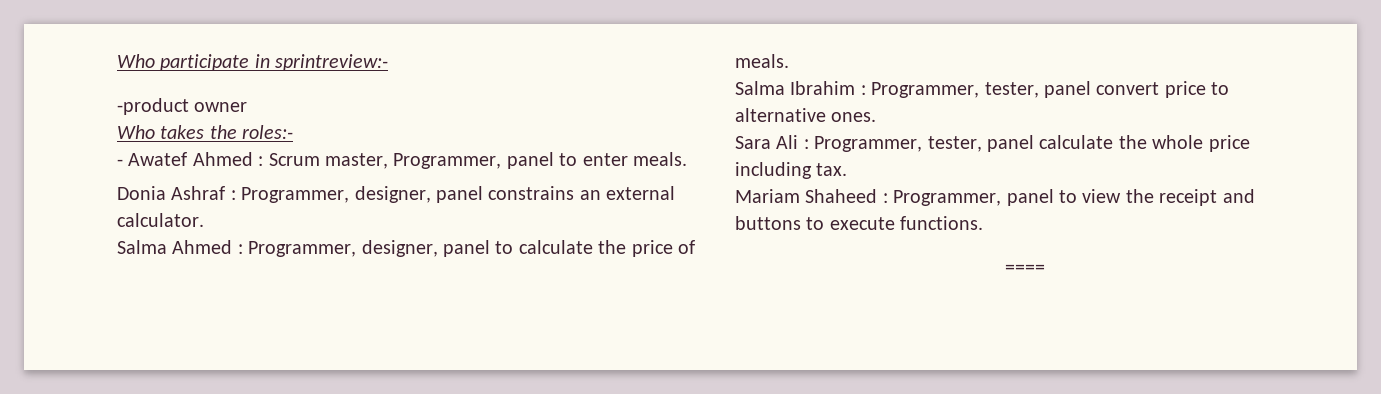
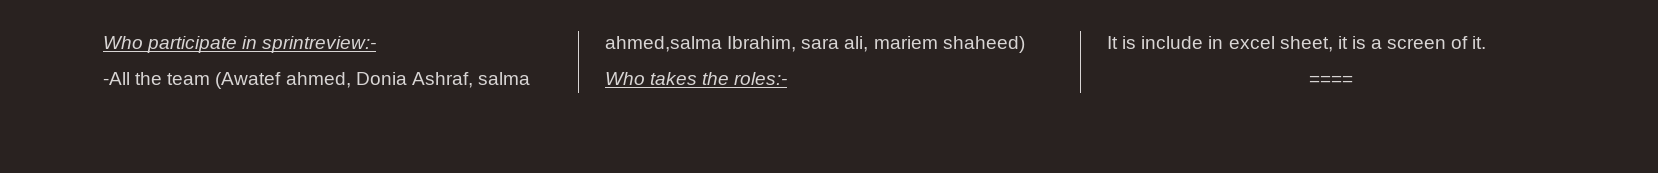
- -product owner
+ -All the team (Awatef ahmed, Donia Ashraf, salma ahmed,salma Ibrahim, sara ali, mariem shaheed)
  Who takes the roles:-
- - Awatef Ahmed : Scrum master, Programmer, panel to enter meals.
- Donia Ashraf : Programmer, designer, panel constrains an external calculator.
- Salma Ahmed : Programmer, designer, panel to calculate the price of meals.
- Salma Ibrahim : Programmer, tester, panel convert price to alternative ones.
- Sara Ali : Programmer, tester, panel calculate the whole price including tax.
- Mariam Shaheed : Programmer, panel to view the receipt and buttons to execute functions.
+ It is include in excel sheet, it is a screen of it.

